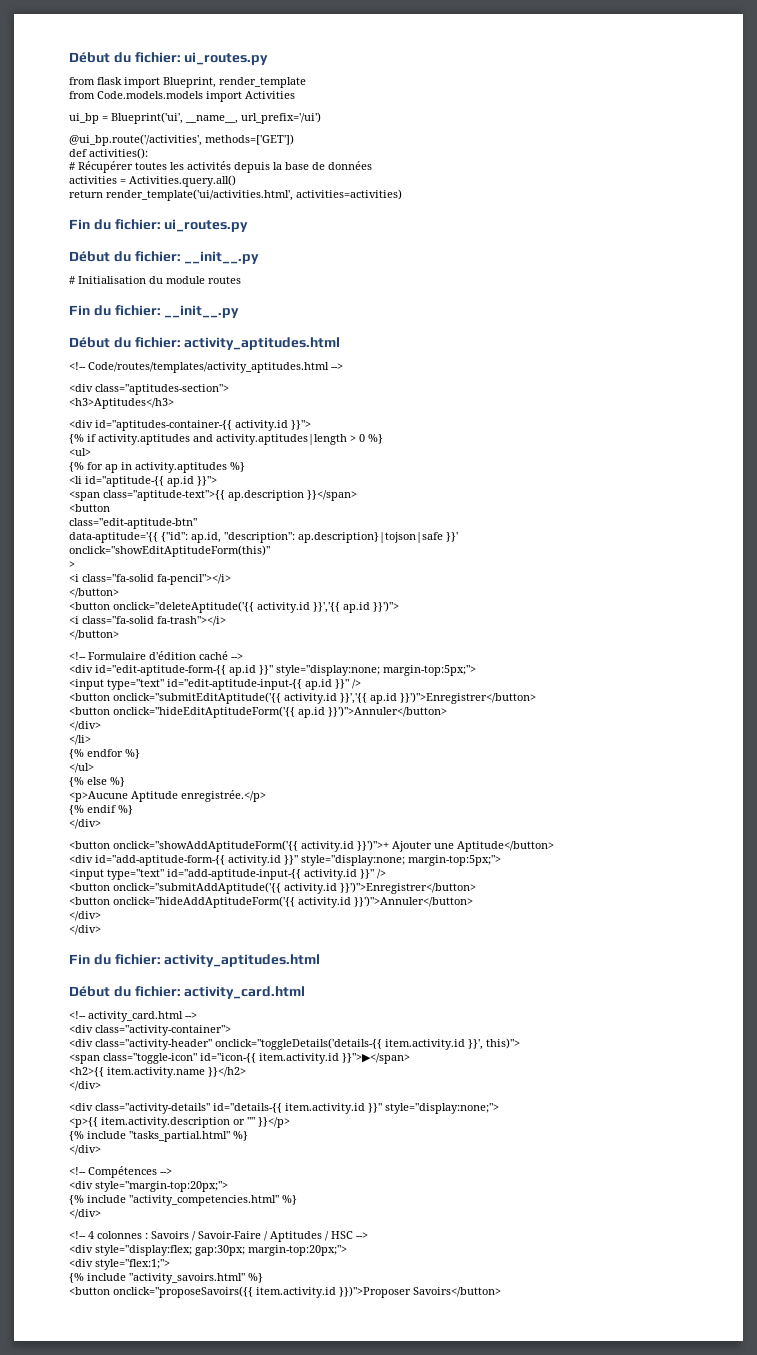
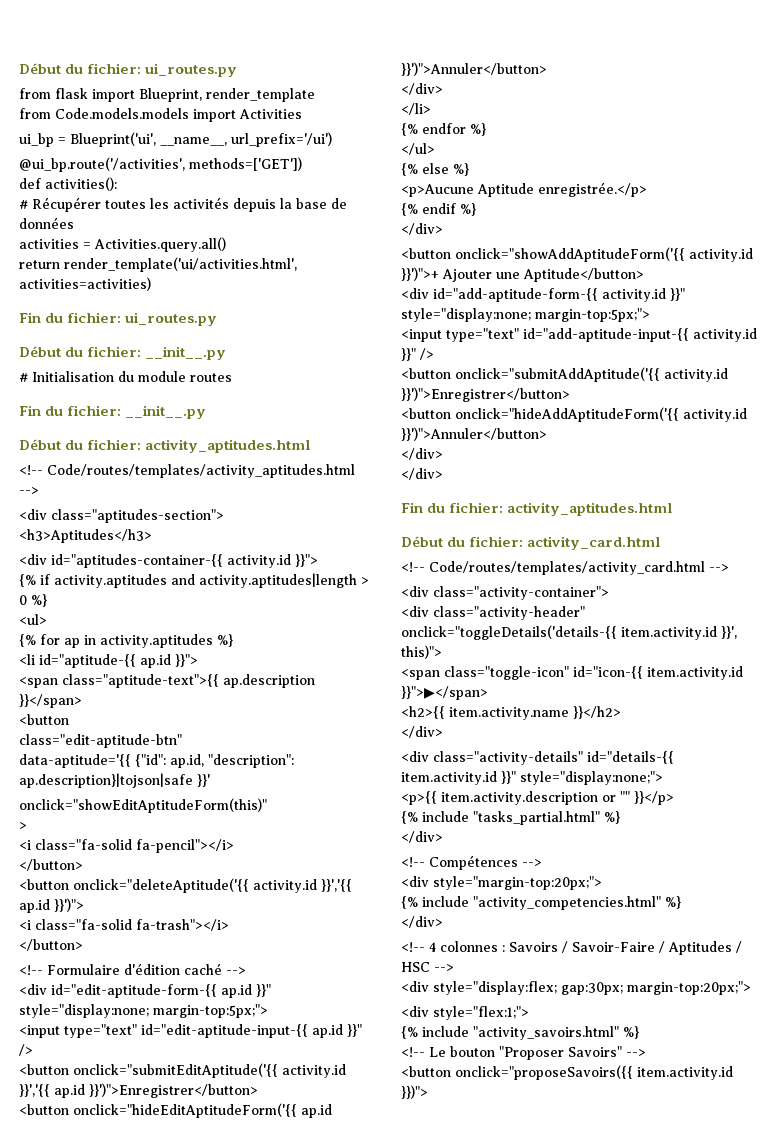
- <!-- activity_card.html -->
+ <!-- Code/routes/templates/activity_card.html -->
+ <!-- Le bouton "Proposer Savoirs" -->
- <button onclick="proposeSavoirs({{ item.activity.id }})">Proposer Savoirs</button>
+ <button onclick="proposeSavoirs({{ item.activity.id }})">

